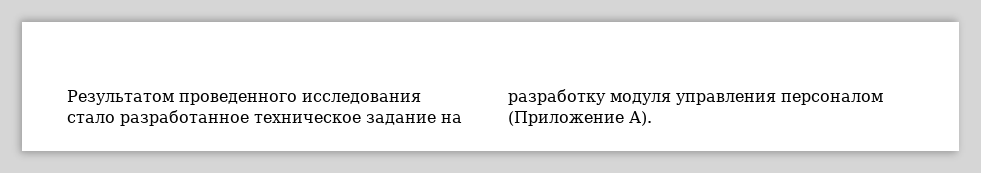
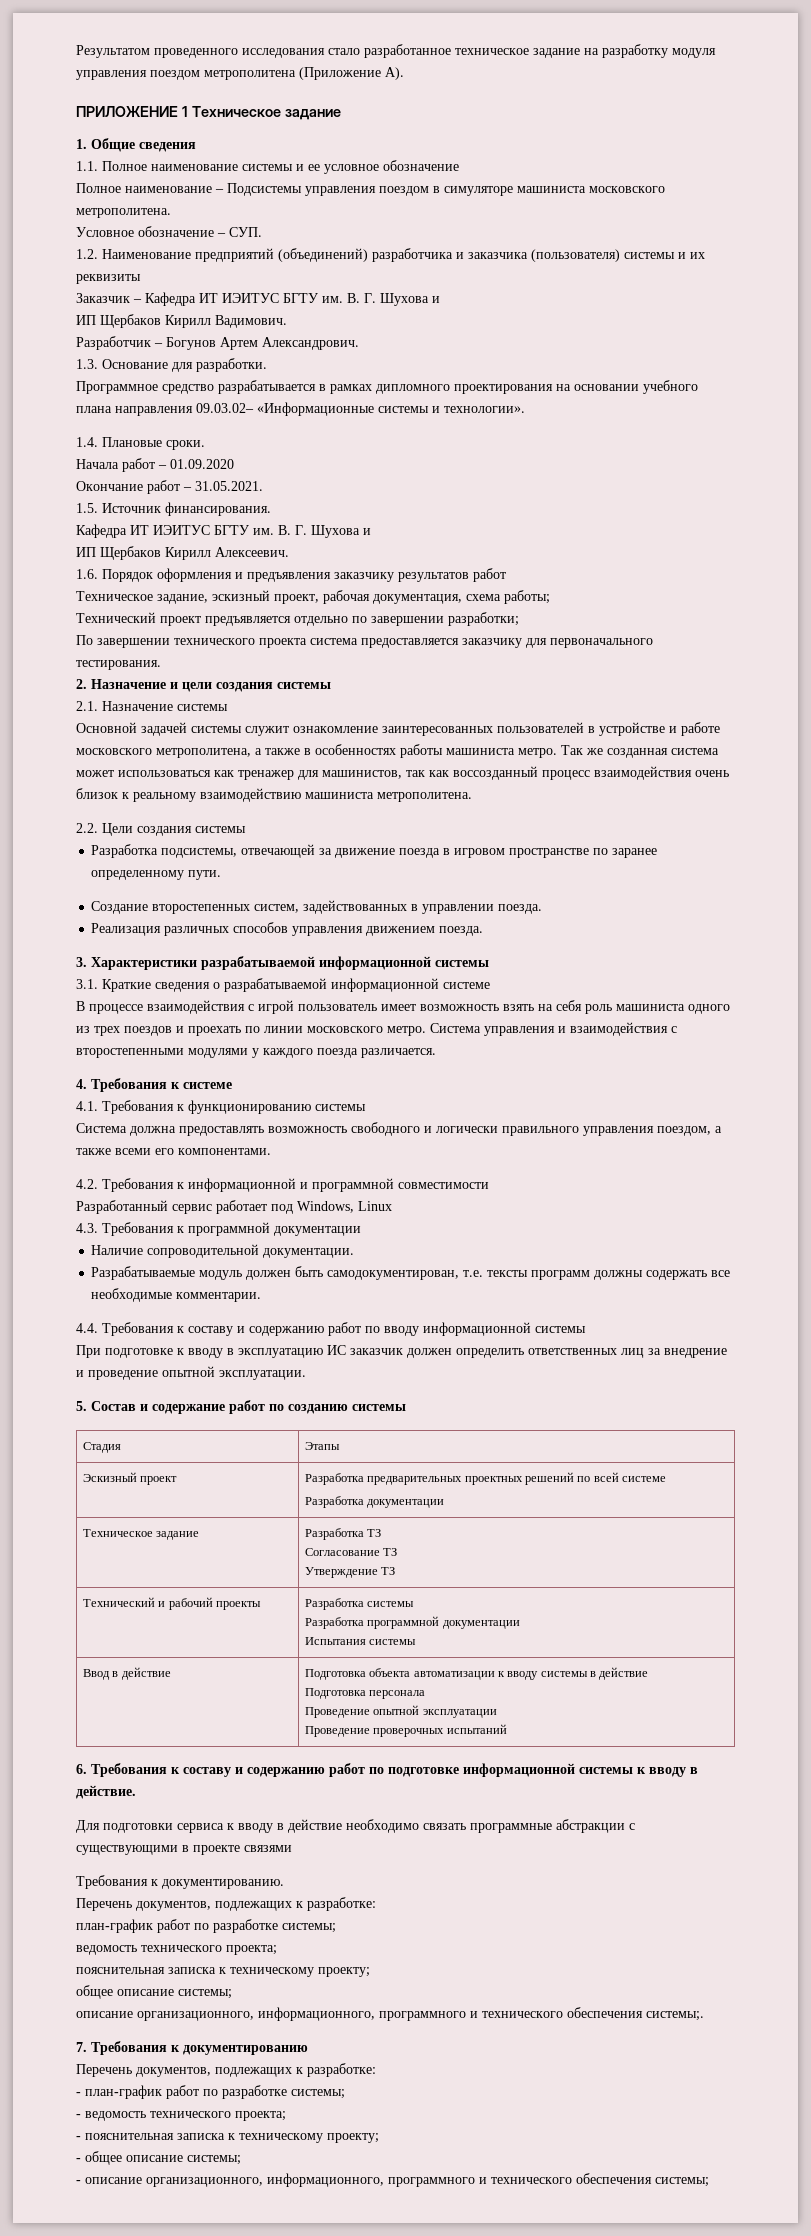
- Результатом проведенного исследования стало разработанное техническое задание на разработку модуля управления персоналом (Приложение А).
+ Результатом проведенного исследования стало разработанное техническое задание на разработку модуля управления поездом метрополитена (Приложение А).
+ ПРИЛОЖЕНИЕ 1 Техническое задание
+ 1. Общие сведения
+ 1.1. Полное наименование системы и ее условное обозначение
+ Полное наименование – Подсистемы управления поездом в симуляторе машиниста московского метрополитена.
+ Условное обозначение – СУП.
+ 1.2. Наименование предприятий (объединений) разработчика и заказчика (пользователя) системы и их реквизиты
+ Заказчик – Кафедра ИТ ИЭИТУС БГТУ им. В. Г. Шухова и
+ ИП Щербаков Кирилл Вадимович.
+ Разработчик – Богунов Артем Александрович.
+ 1.3. Основание для разработки.
+ Программное средство разрабатывается в рамках дипломного проектирования на основании учебного плана направления 09.03.02– «Информационные системы и технологии».
+ 1.4. Плановые сроки.
+ Начала работ – 01.09.2020
+ Окончание работ – 31.05.2021.
+ 1.5. Источник финансирования.
+ Кафедра ИТ ИЭИТУС БГТУ им. В. Г. Шухова и
+ ИП Щербаков Кирилл Алексеевич.
+ 1.6. Порядок оформления и предъявления заказчику результатов работ
+ Техническое задание, эскизный проект, рабочая документация, схема работы;
+ Технический проект предъявляется отдельно по завершении разработки;
+ По завершении технического проекта система предоставляется заказчику для первоначального тестирования.
+ 2. Назначение и цели создания системы
+ 2.1. Назначение системы
+ Основной задачей системы служит ознакомление заинтересованных пользователей в устройстве и работе московского метрополитена, а также в особенностях работы машиниста метро. Так же созданная система может использоваться как тренажер для машинистов, так как воссозданный процесс взаимодействия очень близок к реальному взаимодействию машиниста метрополитена.
+ 2.2. Цели создания системы
+ Разработка подсистемы, отвечающей за движение поезда в игровом пространстве по заранее определенному пути.
+ Создание второстепенных систем, задействованных в управлении поезда.
+ Реализация различных способов управления движением поезда.
+ 3. Характеристики разрабатываемой информационной системы
+ 3.1. Краткие сведения о разрабатываемой информационной системе
+ В процессе взаимодействия с игрой пользователь имеет возможность взять на себя роль машиниста одного из трех поездов и проехать по линии московского метро. Система управления и взаимодействия с второстепенными модулями у каждого поезда различается.
+ 4. Требования к системе
+ 4.1. Требования к функционированию системы
+ Система должна предоставлять возможность свободного и логически правильного управления поездом, а также всеми его компонентами.
+ 4.2. Требования к информационной и программной совместимости
+ Разработанный сервис работает под Windows, Linux
+ 4.3. Требования к программной документации
+ Наличие сопроводительной документации.
+ Разрабатываемые модуль должен быть самодокументирован, т.е. тексты программ должны содержать все необходимые комментарии.
+ 4.4. Требования к составу и содержанию работ по вводу информационной системы
+ При подготовке к вводу в эксплуатацию ИС заказчик должен определить ответственных лиц за внедрение и проведение опытной эксплуатации.
+ 5. Состав и содержание работ по созданию системы
+ Стадия | Этапы
+ Эскизный проект | Разработка предварительных проектных решений по всей системе
+ Разработка документации
+ Техническое задание | Разработка ТЗ
+ Согласование ТЗ
+ Утверждение ТЗ
+ Технический и рабочий проекты | Разработка системы
+ Разработка программной документации
+ Испытания системы
+ Ввод в действие | Подготовка объекта автоматизации к вводу системы в действие
+ Подготовка персонала
+ Проведение опытной эксплуатации
+ Проведение проверочных испытаний
+ 6. Требования к составу и содержанию работ по подготовке информационной системы к вводу в действие.
+ Для подготовки сервиса к вводу в действие необходимо связать программные абстракции с существующими в проекте связями
+ Требования к документированию.
+ Перечень документов, подлежащих к разработке:
+ план-график работ по разработке системы;
+ ведомость технического проекта;
+ пояснительная записка к техническому проекту;
+ общее описание системы;
+ описание организационного, информационного, программного и технического обеспечения системы;.
+ 7. Требования к документированию
+ Перечень документов, подлежащих к разработке:
+ - план-график работ по разработке системы;
+ - ведомость технического проекта;
+ - пояснительная записка к техническому проекту;
+ - общее описание системы;
+ - описание организационного, информационного, программного и технического обеспечения системы;

